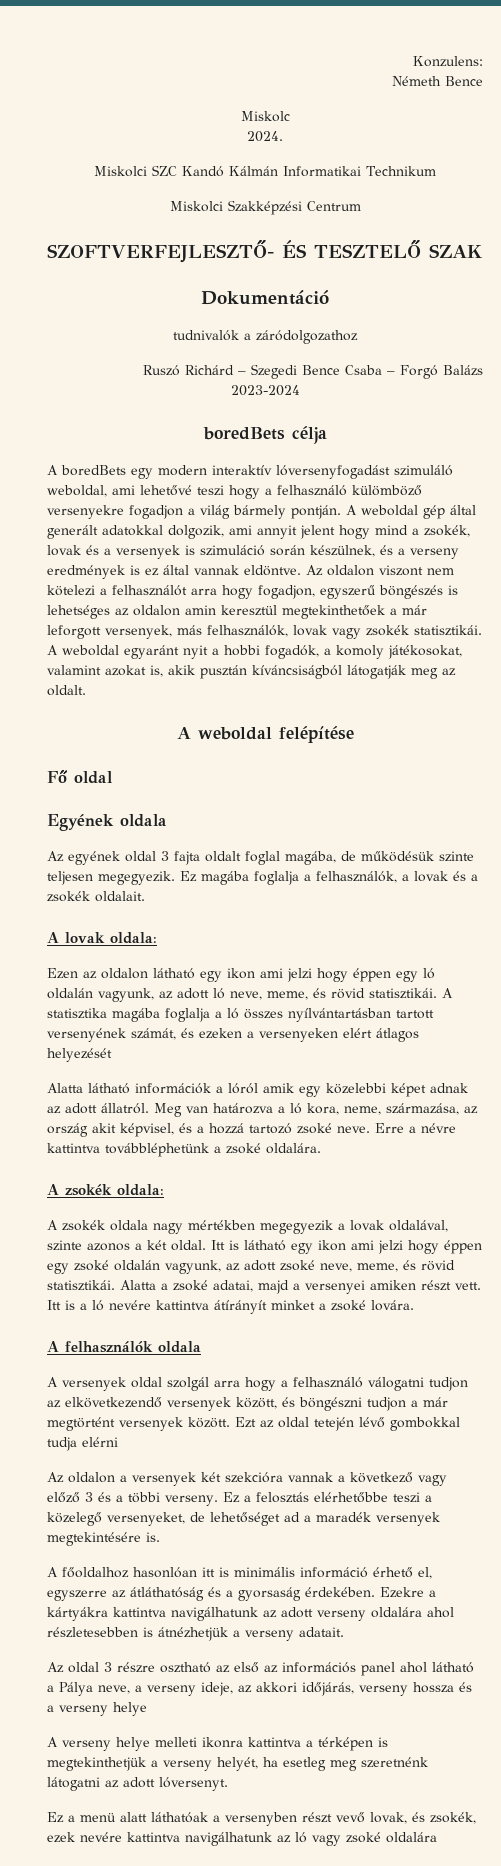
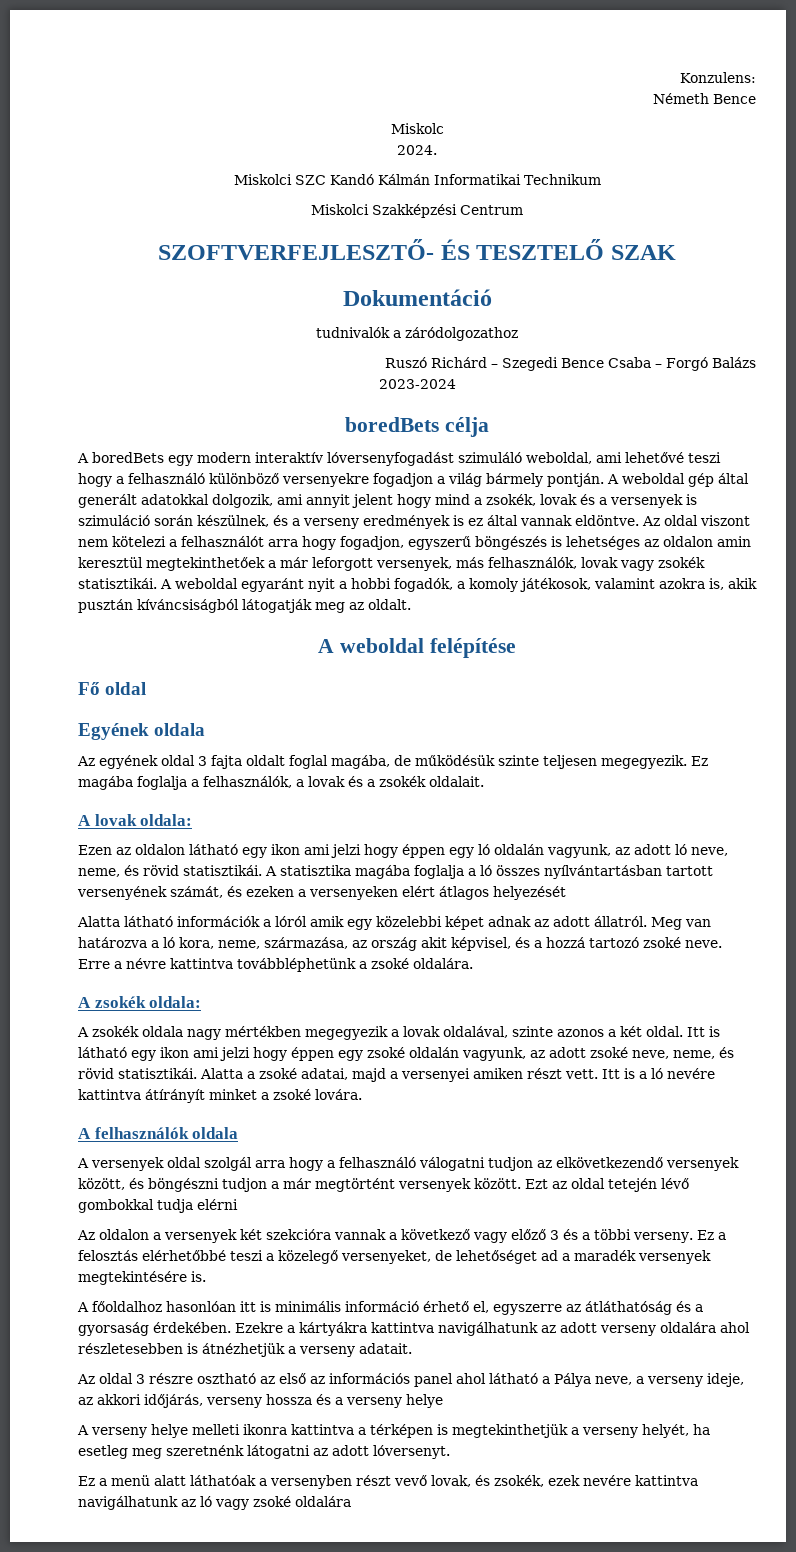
- A boredBets egy modern interaktív lóversenyfogadást szimuláló weboldal, ami lehetővé teszi hogy a felhasználó külömböző versenyekre fogadjon a világ bármely pontján.
+ A boredBets egy modern interaktív lóversenyfogadást szimuláló weboldal, ami lehetővé teszi hogy a felhasználó különböző versenyekre fogadjon a világ bármely pontján.
- Az oldalon viszont nem kötelezi a felhasználót arra hogy fogadjon, egyszerű böngészés is lehetséges az oldalon amin keresztül megtekinthetőek a már leforgott versenyek, más felhasználók, lovak vagy zsokék statisztikái.
+ Az oldal viszont nem kötelezi a felhasználót arra hogy fogadjon, egyszerű böngészés is lehetséges az oldalon amin keresztül megtekinthetőek a már leforgott versenyek, más felhasználók, lovak vagy zsokék statisztikái.
- A weboldal egyaránt nyit a hobbi fogadók, a komoly játékosokat, valamint azokat is, akik pusztán kíváncsiságból látogatják meg az oldalt.
+ A weboldal egyaránt nyit a hobbi fogadók, a komoly játékosok, valamint azokra is, akik pusztán kíváncsiságból látogatják meg az oldalt.
- Ezen az oldalon látható egy ikon ami jelzi hogy éppen egy ló oldalán vagyunk, az adott ló neve, meme, és rövid statisztikái.
+ Ezen az oldalon látható egy ikon ami jelzi hogy éppen egy ló oldalán vagyunk, az adott ló neve, neme, és rövid statisztikái.
- Itt is látható egy ikon ami jelzi hogy éppen egy zsoké oldalán vagyunk, az adott zsoké neve, meme, és rövid statisztikái.
+ Itt is látható egy ikon ami jelzi hogy éppen egy zsoké oldalán vagyunk, az adott zsoké neve, neme, és rövid statisztikái.
- Ez a felosztás elérhetőbbe teszi a közelegő versenyeket, de lehetőséget ad a maradék versenyek megtekintésére is.
+ Ez a felosztás elérhetőbbé teszi a közelegő versenyeket, de lehetőséget ad a maradék versenyek megtekintésére is.

